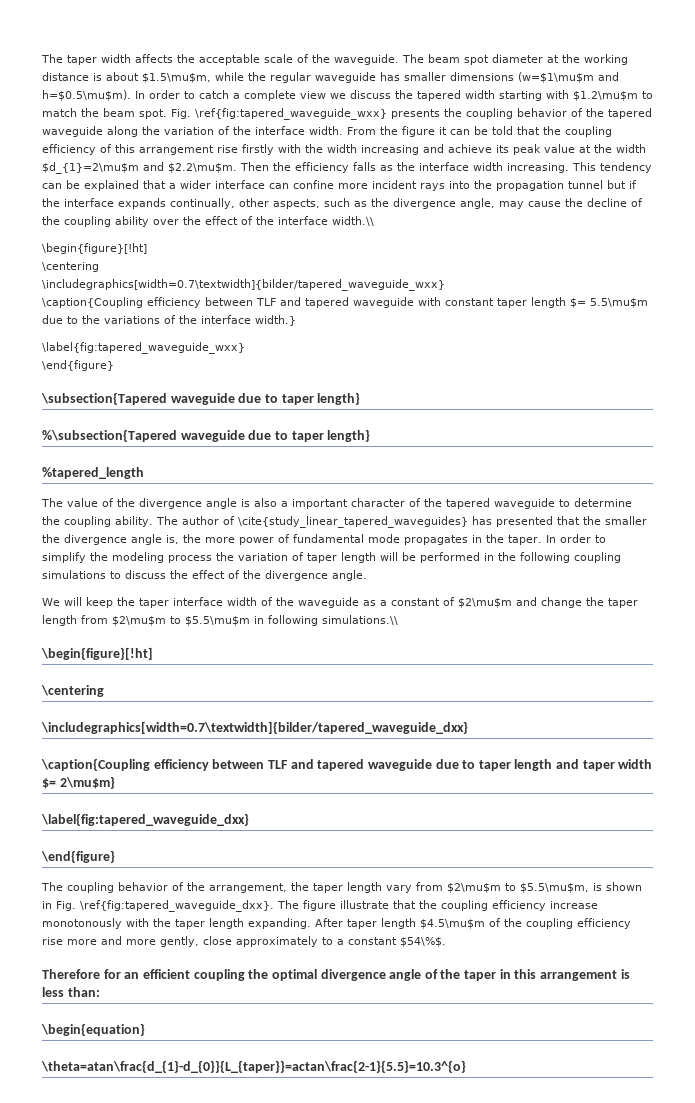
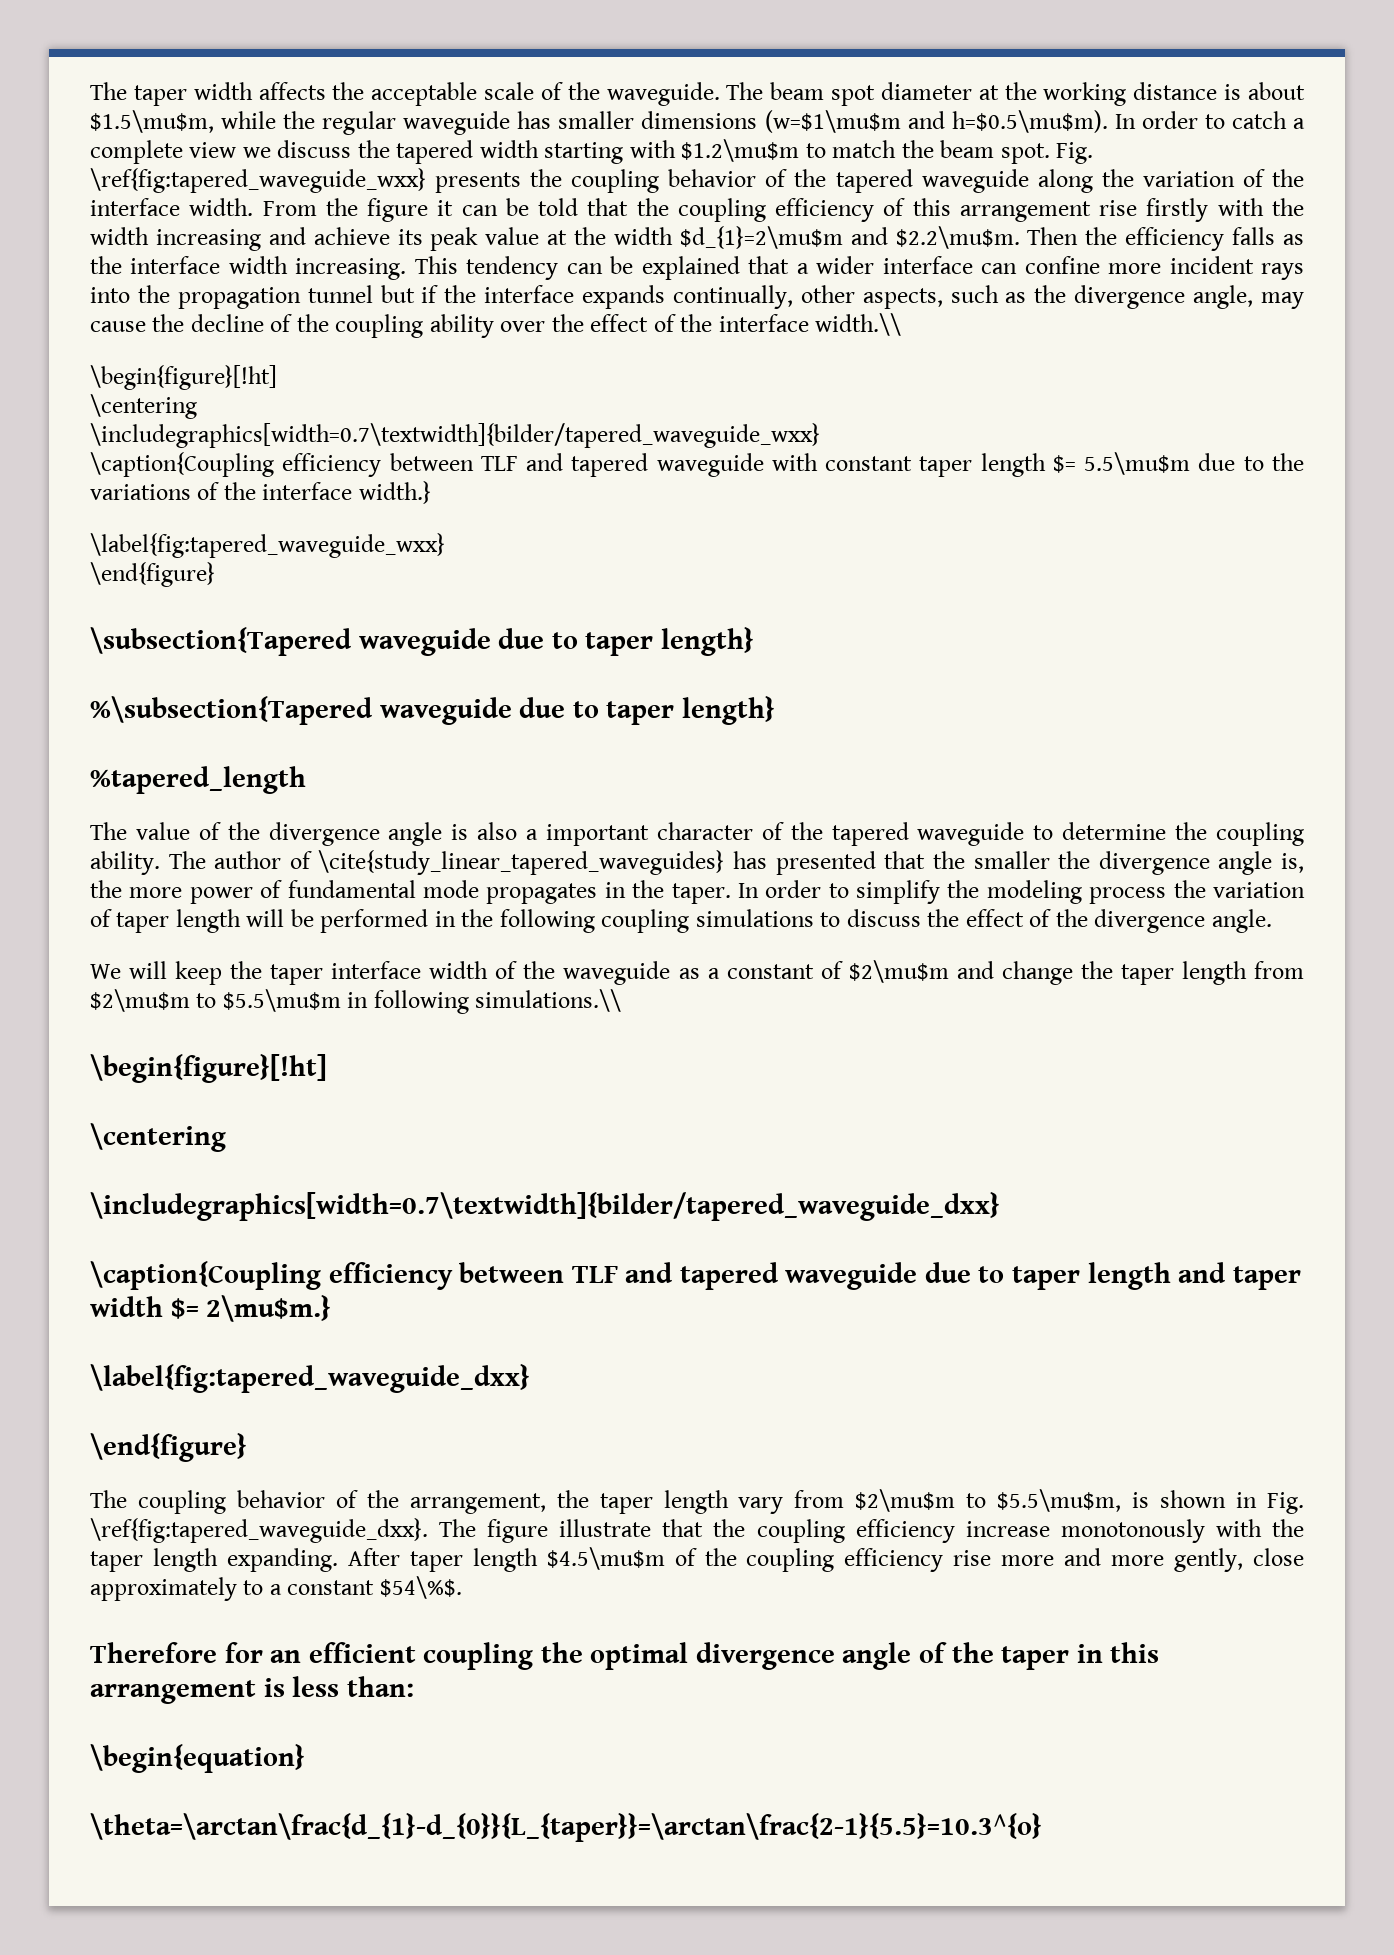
- \caption{Coupling efficiency between TLF and tapered waveguide due to taper length and taper width $= 2\mu$m}
+ \caption{Coupling efficiency between TLF and tapered waveguide due to taper length and taper width $= 2\mu$m.}
- \theta=atan\frac{d_{1}-d_{0}}{L_{taper}}=actan\frac{2-1}{5.5}=10.3^{o}
+ \theta=\arctan\frac{d_{1}-d_{0}}{L_{taper}}=\arctan\frac{2-1}{5.5}=10.3^{o}

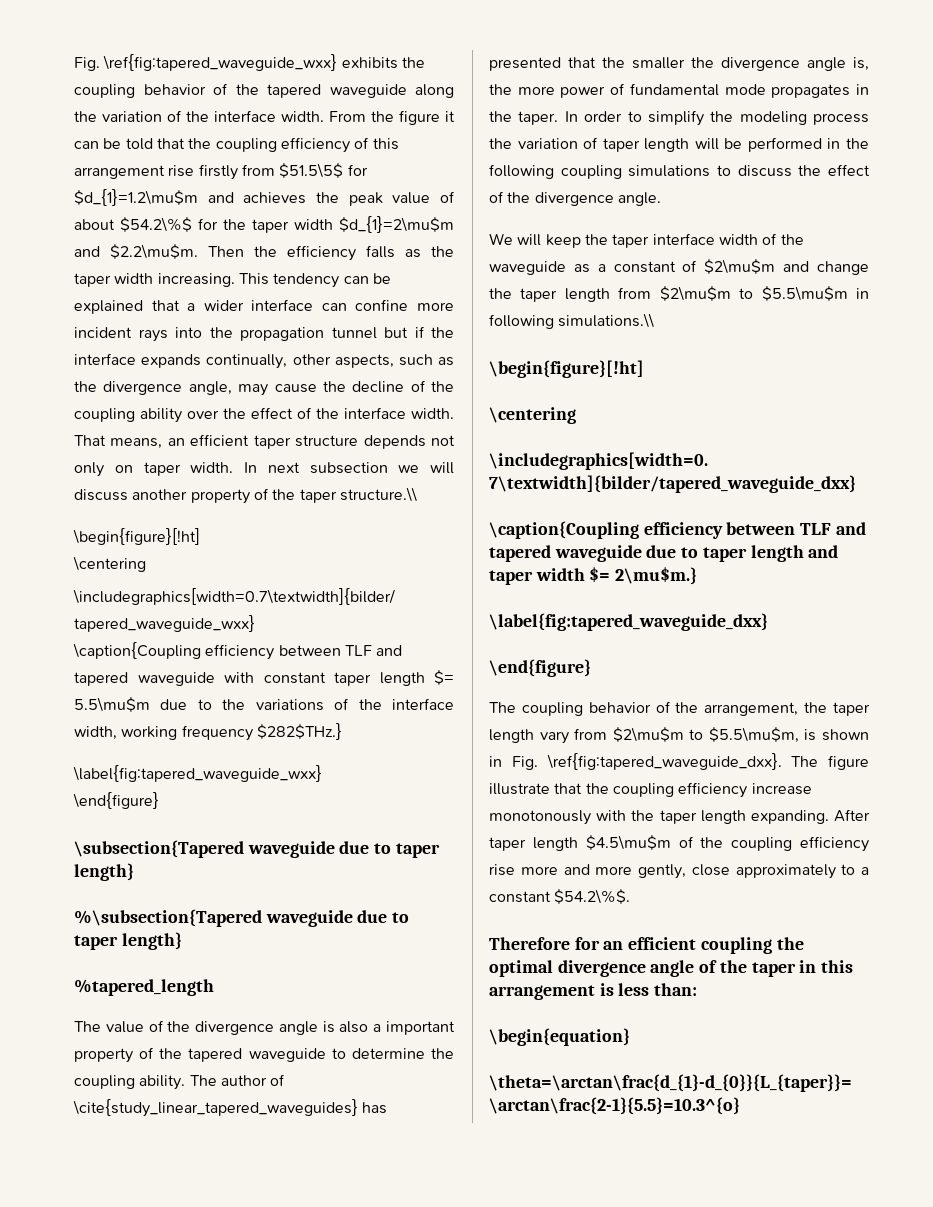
- The taper width affects the acceptable scale of the waveguide. The beam spot diameter at the working distance is about $1.5\mu$m, while the regular waveguide has smaller dimensions (w=$1\mu$m and h=$0.5\mu$m). In order to catch a complete view we discuss the tapered width starting with $1.2\mu$m to match the beam spot. Fig. \ref{fig:tapered_waveguide_wxx} presents the coupling behavior of the tapered waveguide along the variation of the interface width.
+ Fig. \ref{fig:tapered_waveguide_wxx} exhibits the coupling behavior of the tapered waveguide along the variation of the interface width.
- From the figure it can be told that the coupling efficiency of this arrangement rise firstly with the width increasing and achieve its peak value at the width $d_{1}=2\mu$m and $2.2\mu$m. Then the efficiency falls as the interface width increasing.
+ From the figure it can be told that the coupling efficiency of this arrangement rise firstly from $51.5\5$ for $d_{1}=1.2\mu$m and achieves the peak value of about $54.2\%$ for the taper width $d_{1}=2\mu$m and $2.2\mu$m. Then the efficiency falls as the taper width increasing.
- This tendency can be explained that a wider interface can confine more incident rays into the propagation tunnel but if the interface expands continually, other aspects, such as the divergence angle, may cause the decline of the coupling ability over the effect of the interface width.\\
+ This tendency can be explained that a wider interface can confine more incident rays into the propagation tunnel but if the interface expands continually, other aspects, such as the divergence angle, may cause the decline of the coupling ability over the effect of the interface width. That means, an efficient taper structure depends not only on taper width. In next subsection we will discuss another property of the taper structure.\\
- \caption{Coupling efficiency between TLF and tapered waveguide with constant taper length $= 5.5\mu$m due to the variations of the interface width.}
+ \caption{Coupling efficiency between TLF and tapered waveguide with constant taper length $= 5.5\mu$m due to the variations of the interface width, working frequency $282$THz.}
- The value of the divergence angle is also a important character of the tapered waveguide to determine the coupling ability.
+ The value of the divergence angle is also a important property of the tapered waveguide to determine the coupling ability.
- After taper length $4.5\mu$m of the coupling efficiency rise more and more gently, close approximately to a constant $54\%$.
+ After taper length $4.5\mu$m of the coupling efficiency rise more and more gently, close approximately to a constant $54.2\%$.

